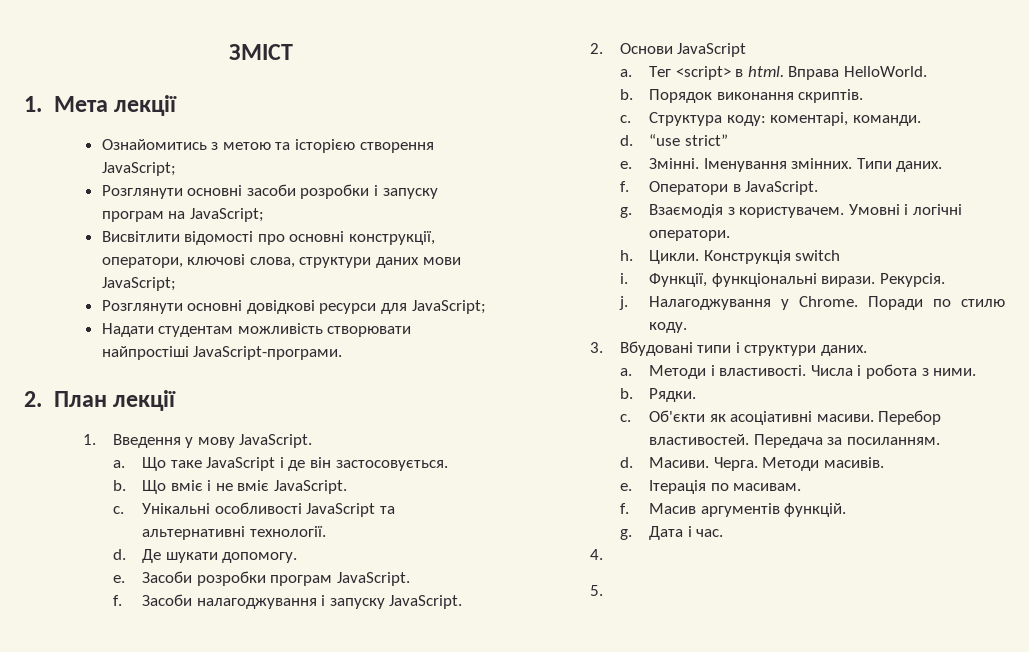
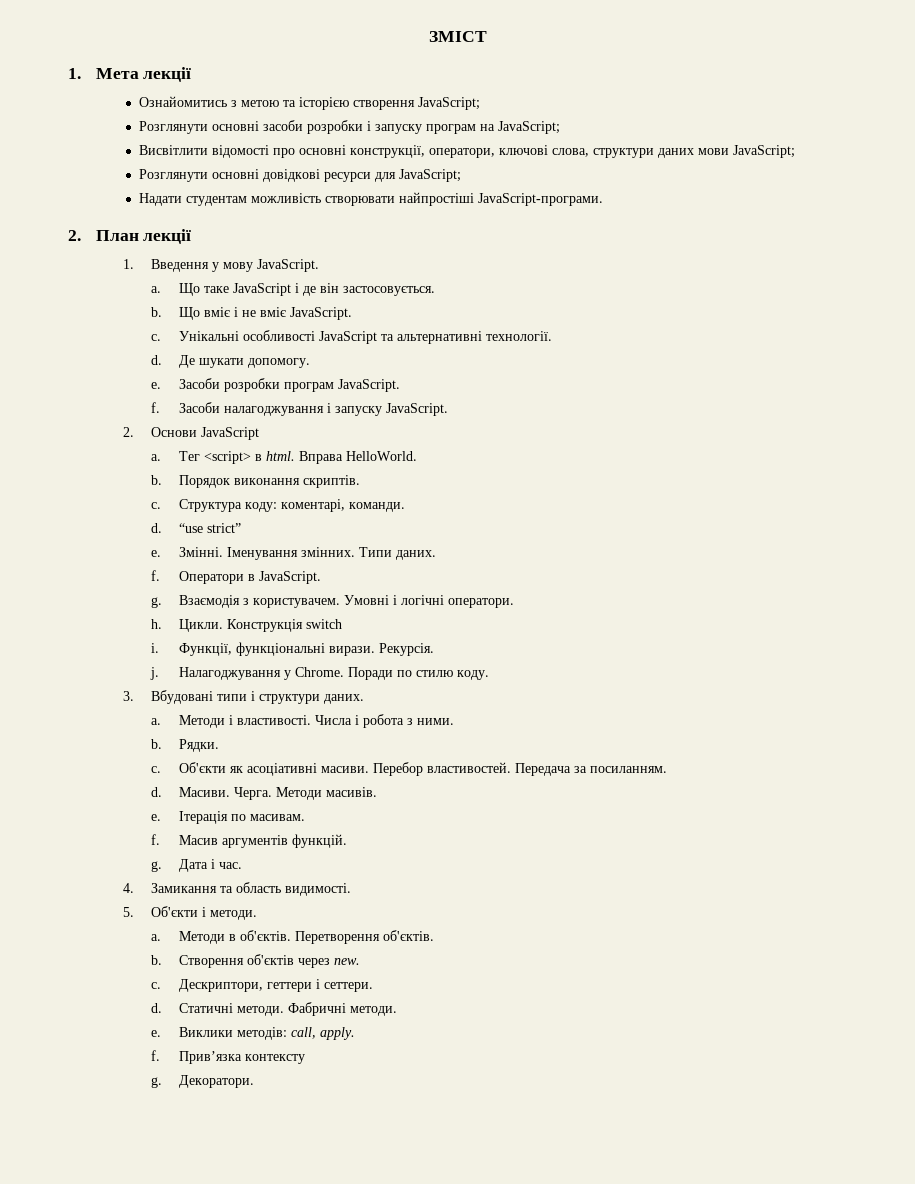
- 4.
- 5.
+ 4. Замикання та область видимості.
+ 5. Об'єкти і методи.
+ a. Методи в об'єктів. Перетворення об'єктів.
+ b. Створення об'єктів через new.
+ c. Дескриптори, геттери і сеттери.
+ d. Статичні методи. Фабричні методи.
+ e. Виклики методів: call, apply.
+ f. Прив’язка контексту
+ g. Декоратори.

